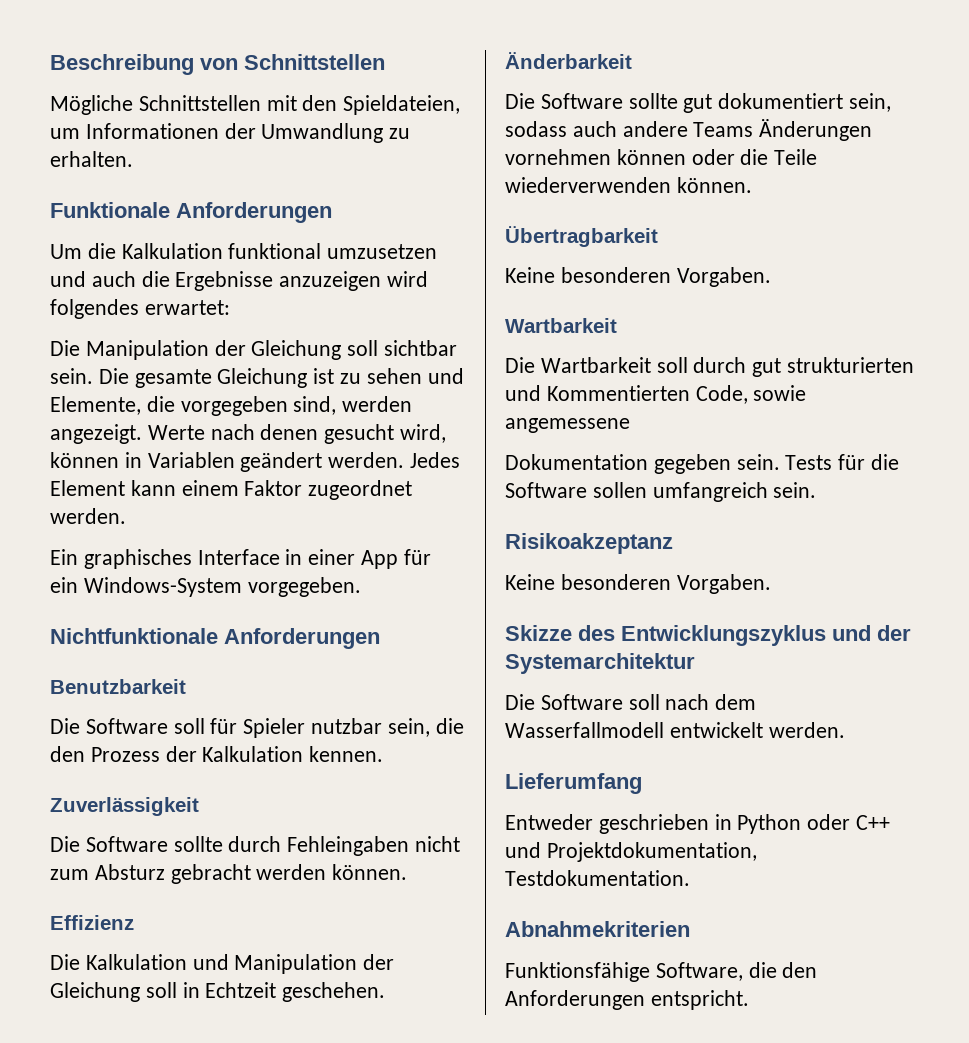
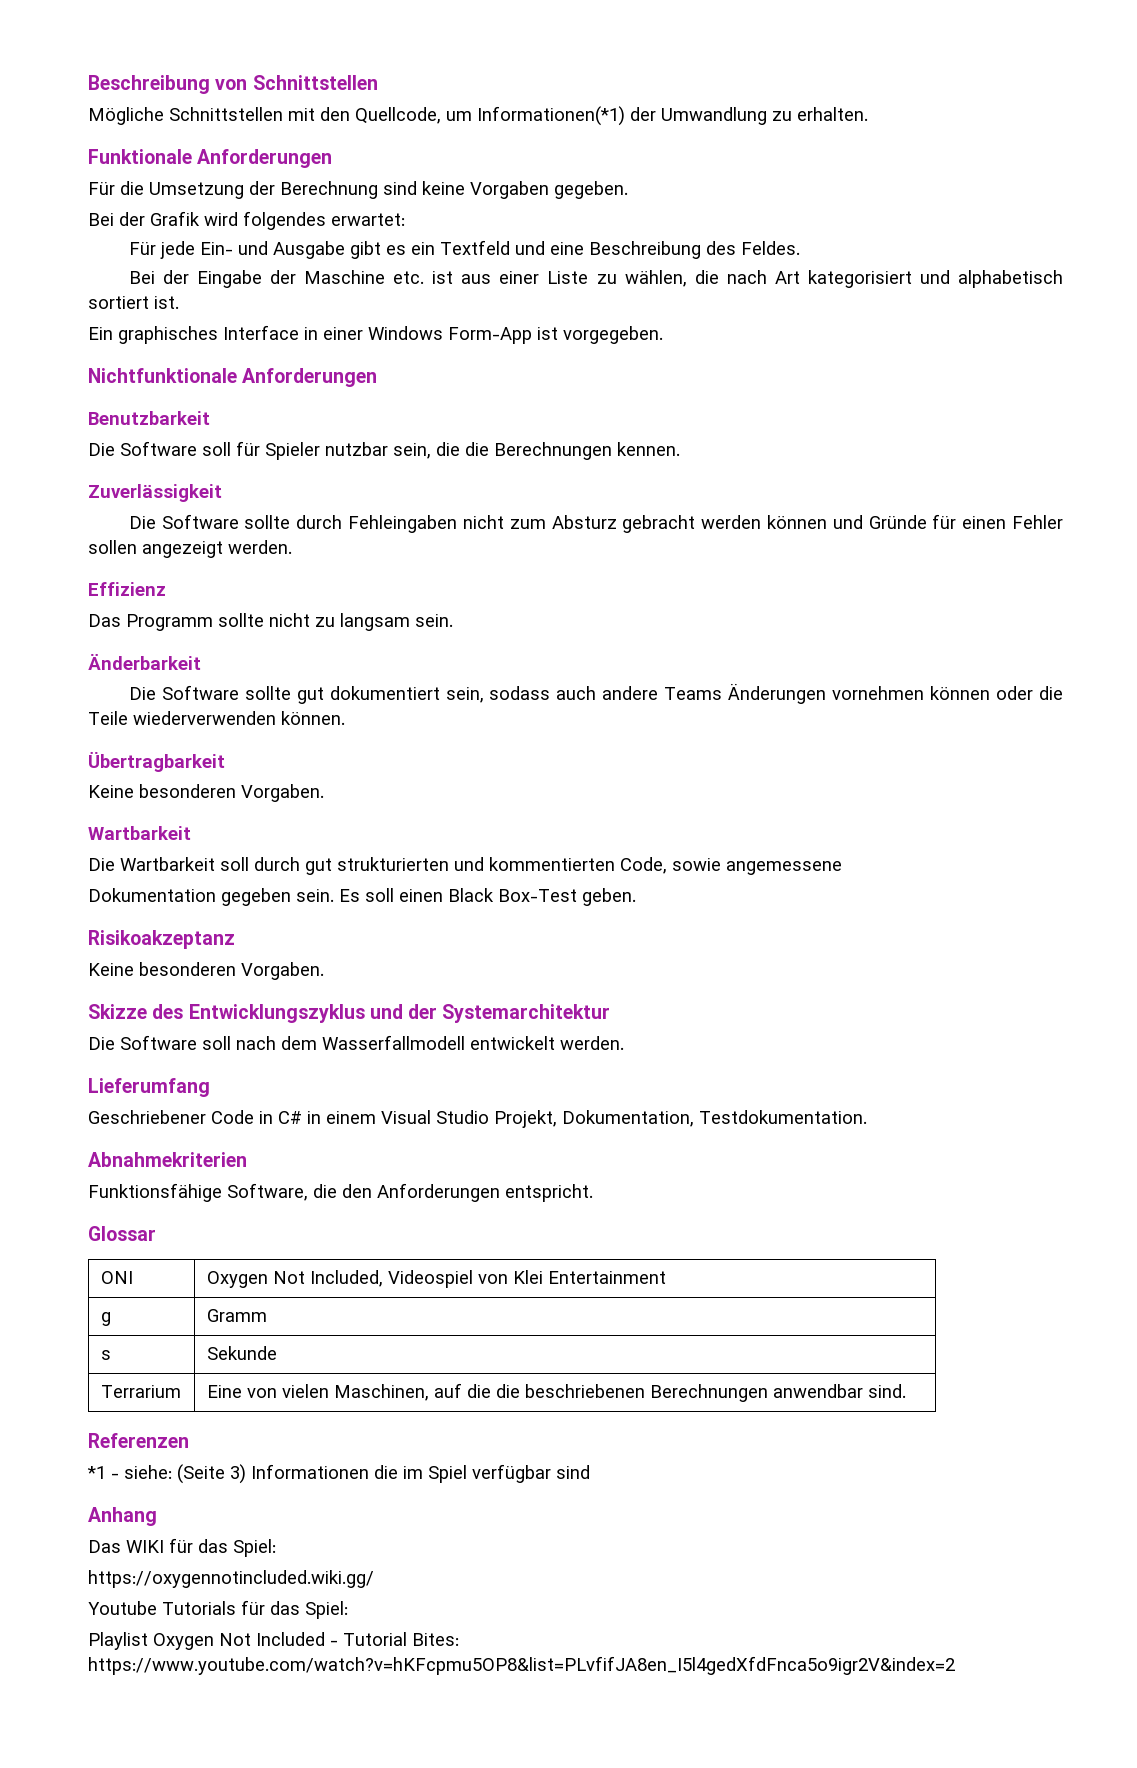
- Mögliche Schnittstellen mit den Spieldateien, um Informationen der Umwandlung zu erhalten.
+ Mögliche Schnittstellen mit den Quellcode, um Informationen(*1) der Umwandlung zu erhalten.
- Um die Kalkulation funktional umzusetzen und auch die Ergebnisse anzuzeigen wird folgendes erwartet:
- Die Manipulation der Gleichung soll sichtbar sein. Die gesamte Gleichung ist zu sehen und Elemente, die vorgegeben sind, werden angezeigt. Werte nach denen gesucht wird, können in Variablen geändert werden. Jedes Element kann einem Faktor zugeordnet werden.
+ Für die Umsetzung der Berechnung sind keine Vorgaben gegeben.
+ Bei der Grafik wird folgendes erwartet:
+ Für jede Ein- und Ausgabe gibt es ein Textfeld und eine Beschreibung des Feldes.
+ Bei der Eingabe der Maschine etc. ist aus einer Liste zu wählen, die nach Art kategorisiert und alphabetisch sortiert ist.
- Ein graphisches Interface in einer App für ein Windows-System vorgegeben.
+ Ein graphisches Interface in einer Windows Form-App ist vorgegeben.
- Die Software soll für Spieler nutzbar sein, die den Prozess der Kalkulation kennen.
+ Die Software soll für Spieler nutzbar sein, die die Berechnungen kennen.
- Die Software sollte durch Fehleingaben nicht zum Absturz gebracht werden können.
+ Die Software sollte durch Fehleingaben nicht zum Absturz gebracht werden können und Gründe für einen Fehler sollen angezeigt werden.
  Effizienz
- Die Kalkulation und Manipulation der Gleichung soll in Echtzeit geschehen.
+ Das Programm sollte nicht zu langsam sein.
- Die Wartbarkeit soll durch gut strukturierten und Kommentierten Code, sowie angemessene
+ Die Wartbarkeit soll durch gut strukturierten und kommentierten Code, sowie angemessene
- Tests für die Software sollen umfangreich sein.
+ Es soll einen Black Box-Test geben.
- Entweder geschrieben in Python oder C++ und Projektdokumentation, Testdokumentation.
+ Geschriebener Code in C# in einem Visual Studio Projekt, Dokumentation, Testdokumentation.
+ Glossar
+ ONI | Oxygen Not Included, Videospiel von Klei Entertainment
+ g | Gramm
+ s | Sekunde
+ Terrarium | Eine von vielen Maschinen, auf die die beschriebenen Berechnungen anwendbar sind.
+ Referenzen
+ *1 - siehe: (Seite 3) Informationen die im Spiel verfügbar sind
+ Anhang
+ Das WIKI für das Spiel:
+ https://oxygennotincluded.wiki.gg/
+ Youtube Tutorials für das Spiel:
+ Playlist Oxygen Not Included - Tutorial Bites: https://www.youtube.com/watch?v=hKFcpmu5OP8&list=PLvfifJA8en_I5l4gedXfdFnca5o9igr2V&index=2

